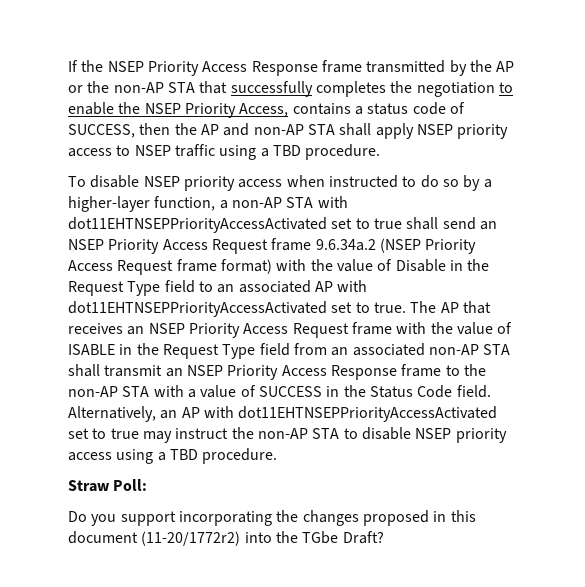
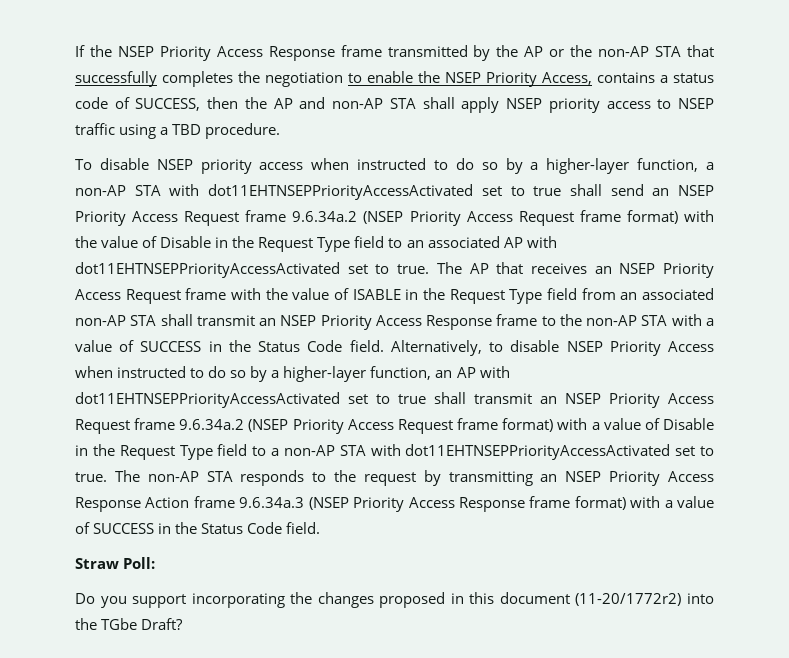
- Alternatively, an AP with dot11EHTNSEPPriorityAccessActivated set to true may instruct the non-AP STA to disable NSEP priority access using a TBD procedure.
+ Alternatively, to disable NSEP Priority Access when instructed to do so by a higher-layer function, an AP with dot11EHTNSEPPriorityAccessActivated set to true shall transmit an NSEP Priority Access Request frame 9.6.34a.2 (NSEP Priority Access Request frame format) with a value of Disable in the Request Type field to a non-AP STA with dot11EHTNSEPPriorityAccessActivated set to true. The non-AP STA responds to the request by transmitting an NSEP Priority Access Response Action frame 9.6.34a.3 (NSEP Priority Access Response frame format) with a value of SUCCESS in the Status Code field.

